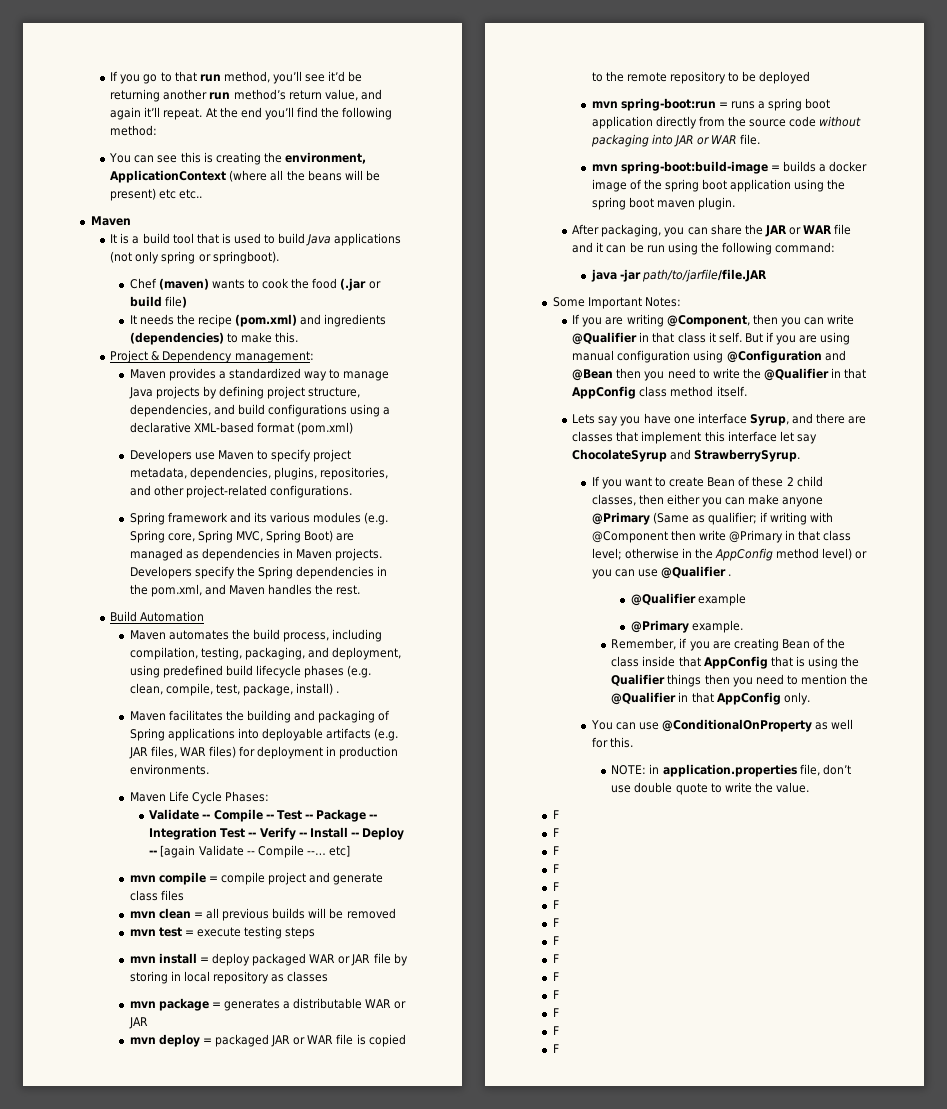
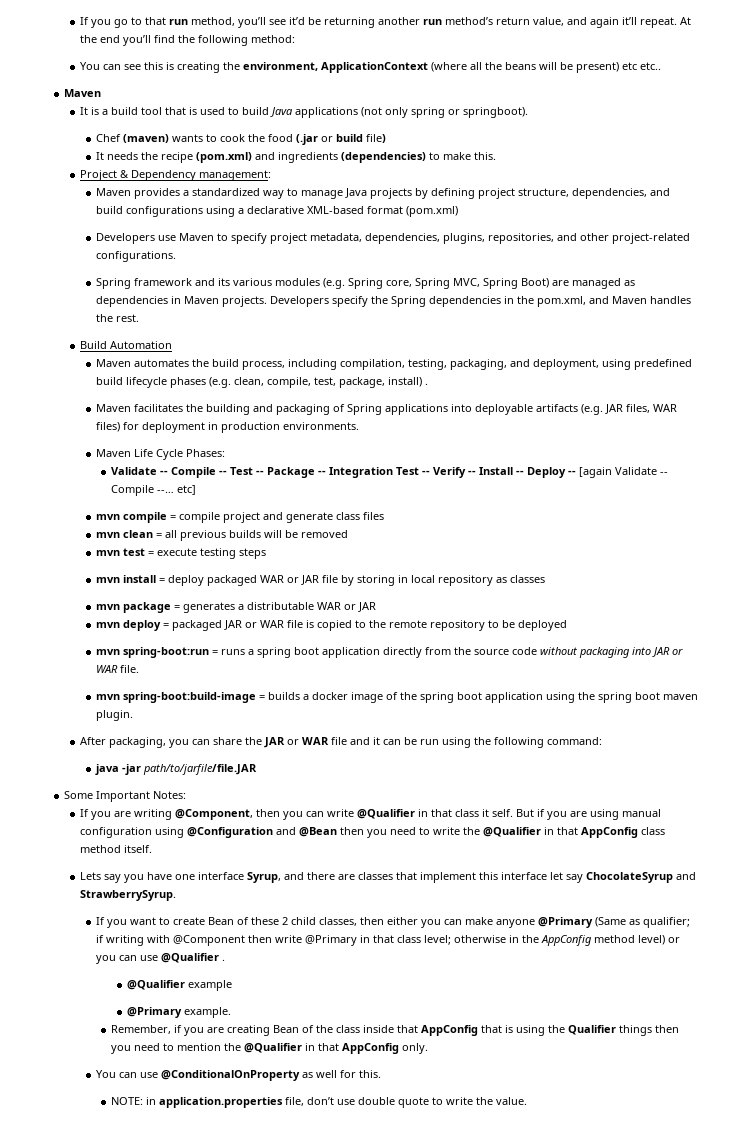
  NOTE: in application.properties file, don’t use double quote to write the value.
- F
- F
- F
- F
- F
- F
- F
- F
- F
- F
- F
- F
- F
- F

